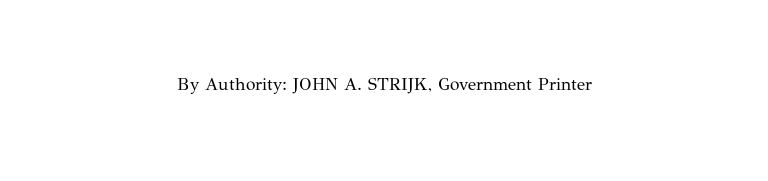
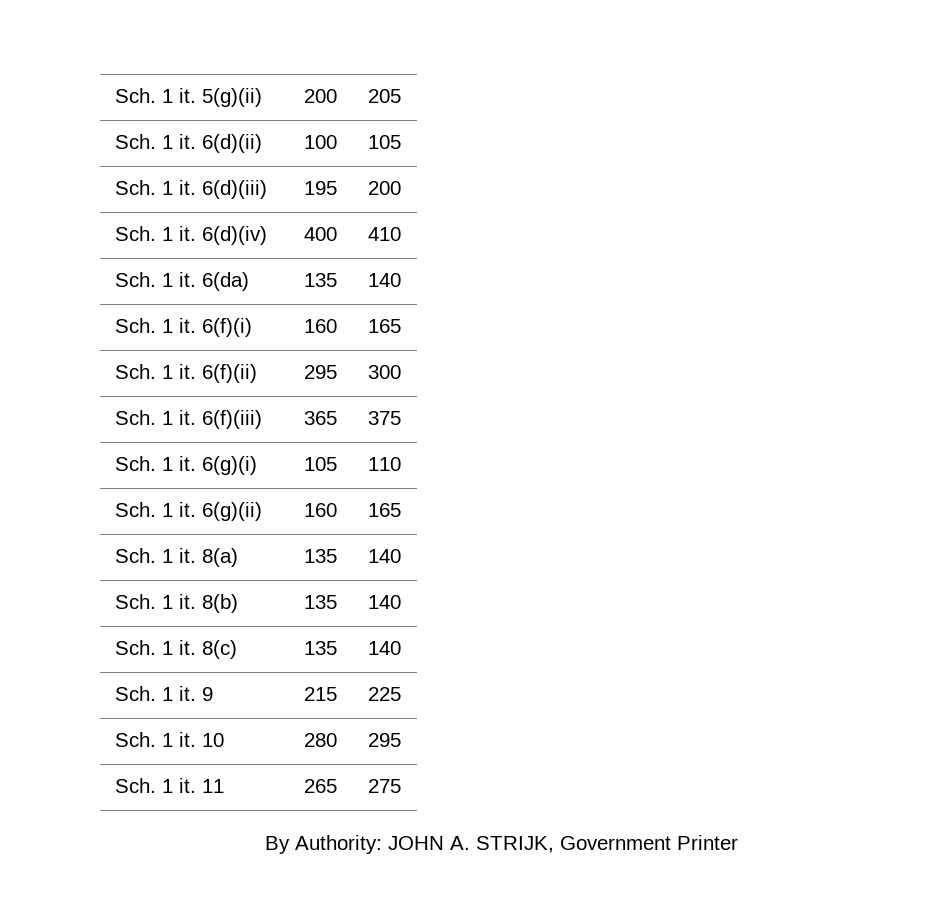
+ Sch. 1 it. 5(g)(ii) | 200 | 205
+ Sch. 1 it. 6(d)(ii) | 100 | 105
+ Sch. 1 it. 6(d)(iii) | 195 | 200
+ Sch. 1 it. 6(d)(iv) | 400 | 410
+ Sch. 1 it. 6(da) | 135 | 140
+ Sch. 1 it. 6(f)(i) | 160 | 165
+ Sch. 1 it. 6(f)(ii) | 295 | 300
+ Sch. 1 it. 6(f)(iii) | 365 | 375
+ Sch. 1 it. 6(g)(i) | 105 | 110
+ Sch. 1 it. 6(g)(ii) | 160 | 165
+ Sch. 1 it. 8(a) | 135 | 140
+ Sch. 1 it. 8(b) | 135 | 140
+ Sch. 1 it. 8(c) | 135 | 140
+ Sch. 1 it. 9 | 215 | 225
+ Sch. 1 it. 10 | 280 | 295
+ Sch. 1 it. 11 | 265 | 275

